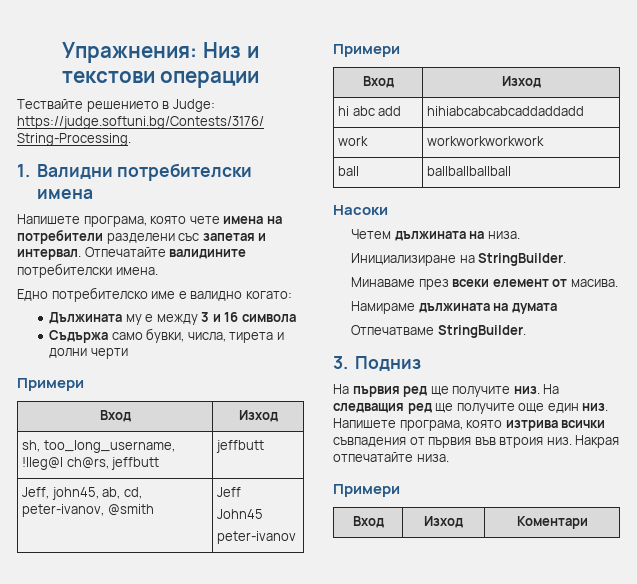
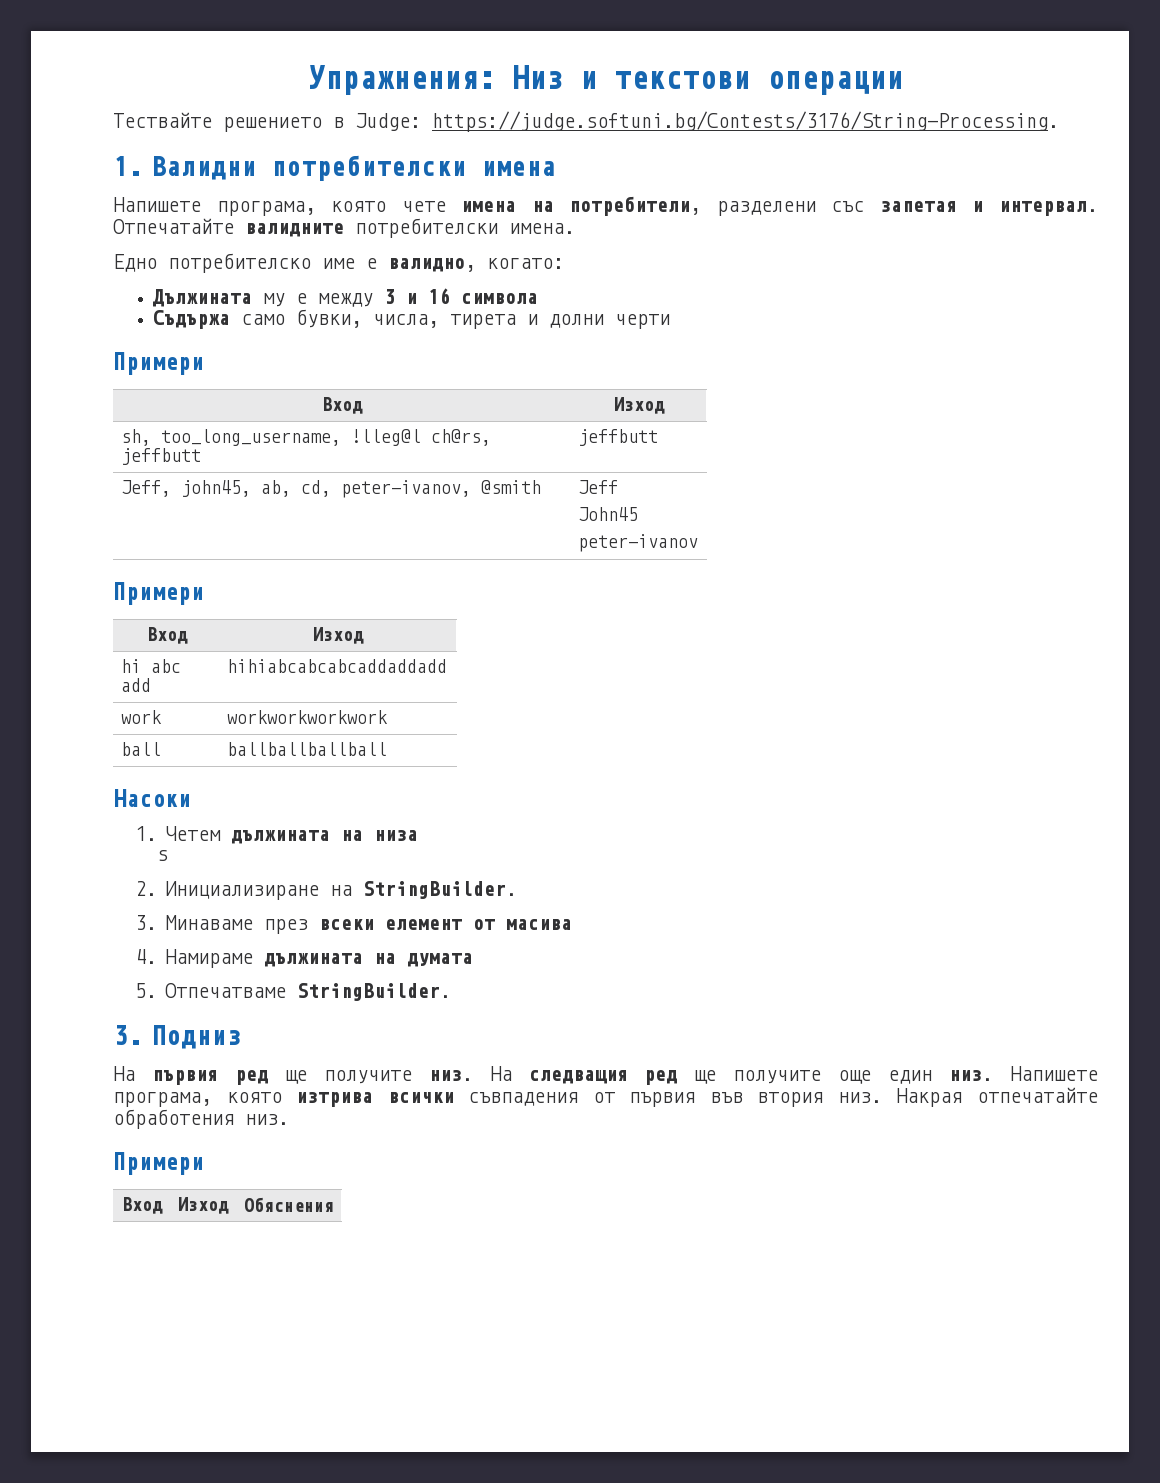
- Напишете програма, която чете имена на потребители разделени със запетая и интервал.
+ Напишете програма, която чете имена на потребители, разделени със запетая и интервал.
- Отпечатайте валидините потребителски имена.
+ Отпечатайте валидните потребителски имена.
- Едно потребителско име е валидно когато:
+ Едно потребителско име е валидно, когато:
- Четем дължината на низа.
- Инициализиране на StringBuilder.
+ 1. Четем дължината на низа
+ s
+ 2. Инициализиране на StringBuilder.
- Минаваме през всеки елемент от масива.
- Намираме дължината на думата
+ 3. Минаваме през всеки елемент от масива
+ 4. Намираме дължината на думата
- Отпечатваме StringBuilder.
+ 5. Отпечатваме StringBuilder.
- Напишете програма, която изтрива всички съвпадения от първия във втроия низ.
+ Напишете програма, която изтрива всички съвпадения от първия във втория низ.
- Накрая отпечатайте низа.
+ Накрая отпечатайте обработения низ.
- Вход | Изход | Коментари
+ Вход | Изход | Обяснения

